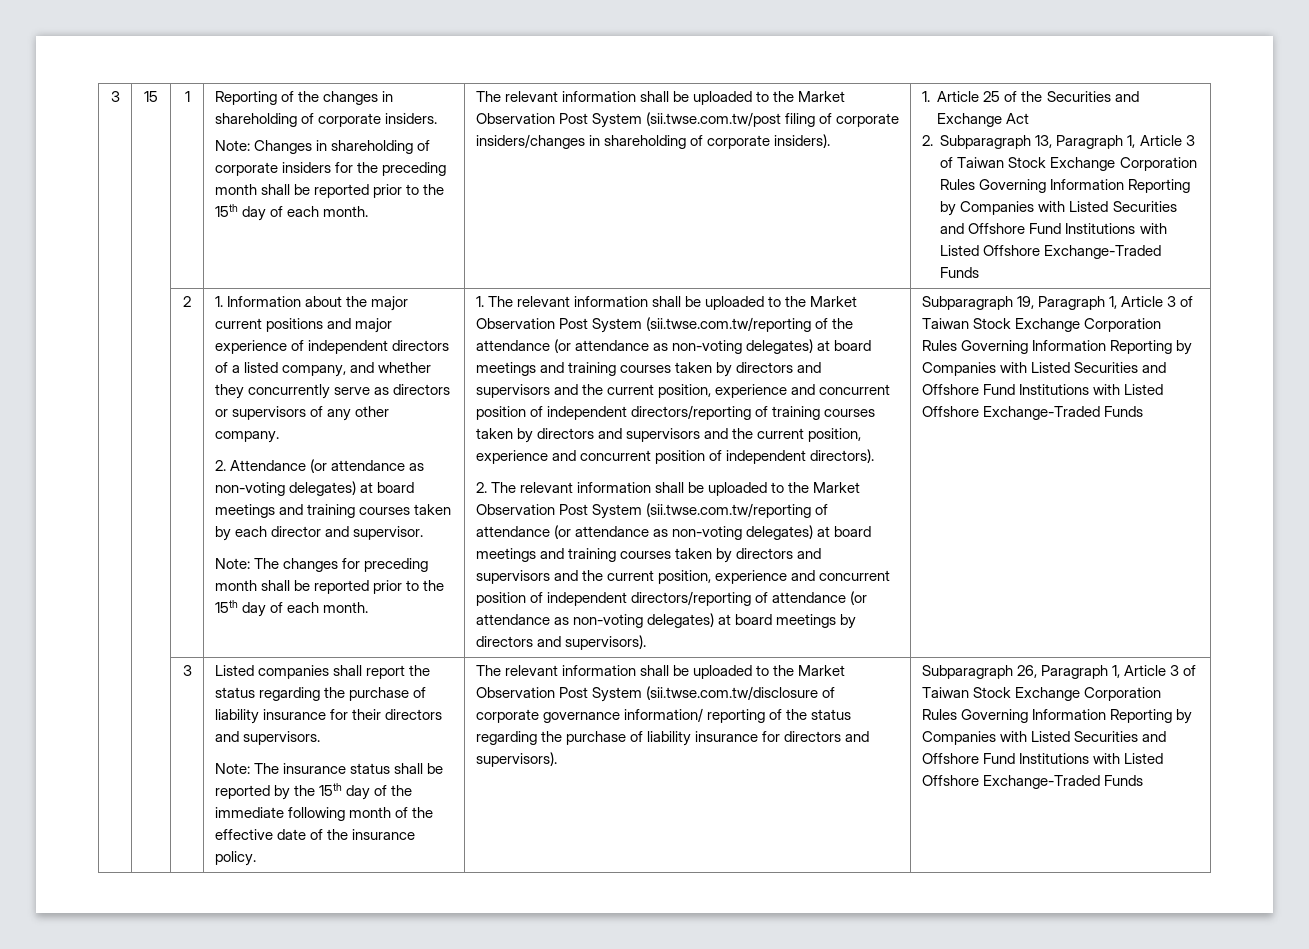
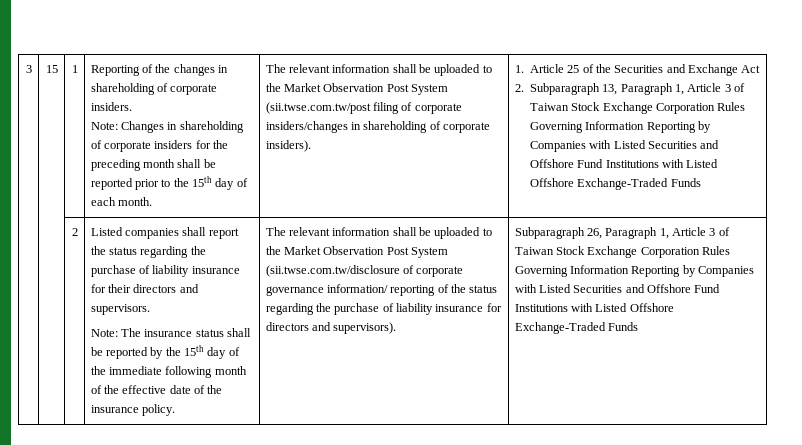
- 1. Information about the major current positions and major experience of independent directors of a listed company, and whether they concurrently serve as directors or supervisors of any other company.
- 2. Attendance (or attendance as non-voting delegates) at board meetings and training courses taken by each director and supervisor.
- Note: The changes for preceding month shall be reported prior to the 15th day of each month. | 1. The relevant information shall be uploaded to the Market Observation Post System (sii.twse.com.tw/reporting of the attendance (or attendance as non-voting delegates) at board meetings and training courses taken by directors and supervisors and the current position, experience and concurrent position of independent directors/reporting of training courses taken by directors and supervisors and the current position, experience and concurrent position of independent directors).
- 2. The relevant information shall be uploaded to the Market Observation Post System (sii.twse.com.tw/reporting of attendance (or attendance as non-voting delegates) at board meetings and training courses taken by directors and supervisors and the current position, experience and concurrent position of independent directors/reporting of attendance (or attendance as non-voting delegates) at board meetings by directors and supervisors). | Subparagraph 19, Paragraph 1, Article 3 of Taiwan Stock Exchange Corporation Rules Governing Information Reporting by Companies with Listed Securities and Offshore Fund Institutions with Listed Offshore Exchange-Traded Funds
- | | 3

